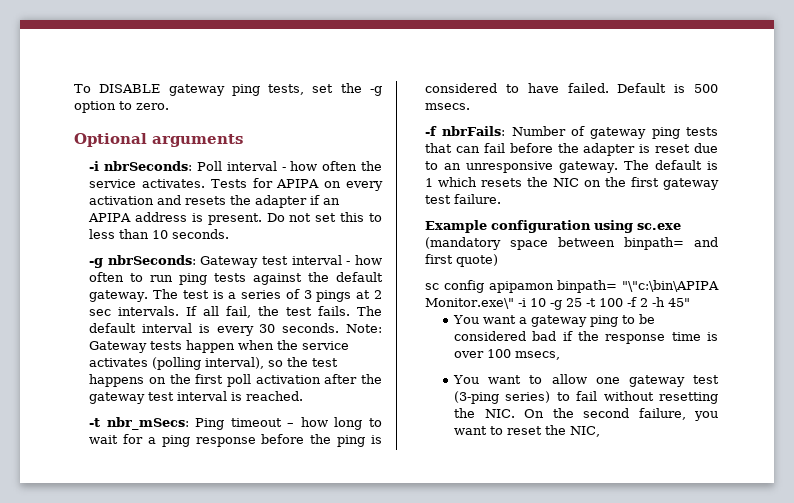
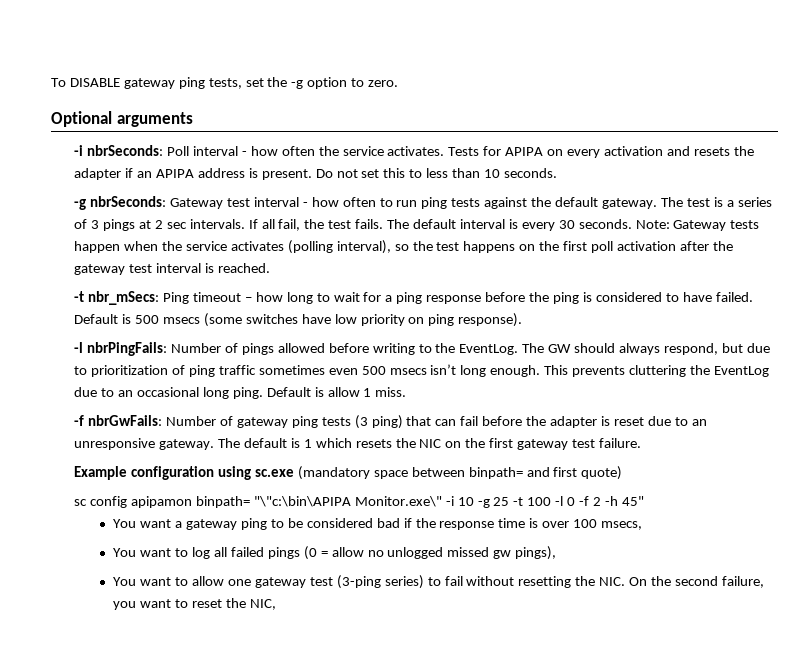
- Default is 500 msecs.
- -f nbrFails: Number of gateway ping tests that can fail before the adapter is reset due to an unresponsive gateway.
+ Default is 500 msecs (some switches have low priority on ping response).
+ -l nbrPingFails: Number of pings allowed before writing to the EventLog. The GW should always respond, but due to prioritization of ping traffic sometimes even 500 msecs isn’t long enough. This prevents cluttering the EventLog due to an occasional long ping. Default is allow 1 miss.
+ -f nbrGwFails: Number of gateway ping tests (3 ping) that can fail before the adapter is reset due to an unresponsive gateway.
- sc config apipamon binpath= "\"c:\bin\APIPA Monitor.exe\" -i 10 -g 25 -t 100 -f 2 -h 45"
+ sc config apipamon binpath= "\"c:\bin\APIPA Monitor.exe\" -i 10 -g 25 -t 100 -l 0 -f 2 -h 45"
+ You want to log all failed pings (0 = allow no unlogged missed gw pings),

